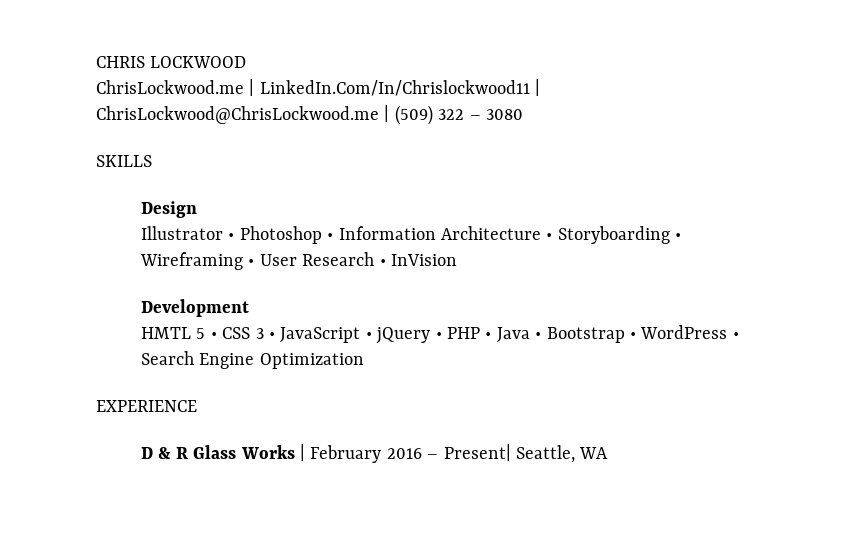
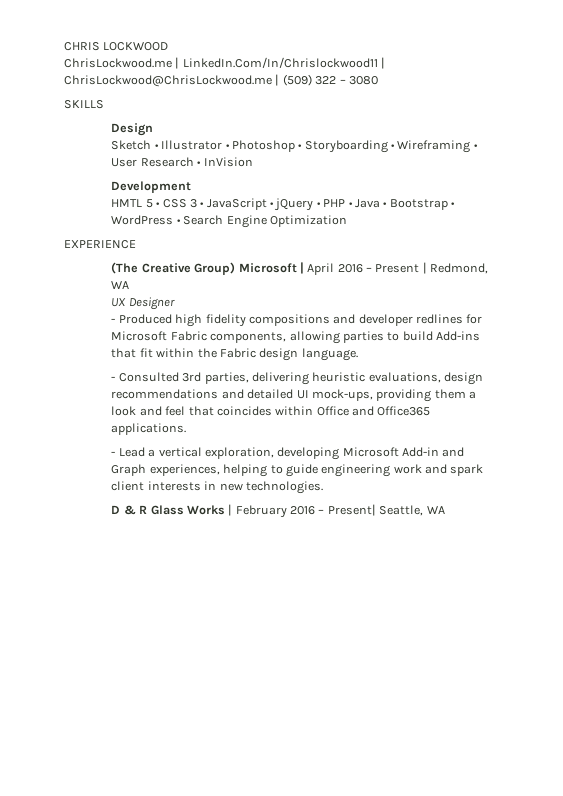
- Illustrator • Photoshop • Information Architecture • Storyboarding • Wireframing • User Research • InVision
+ Sketch • Illustrator • Photoshop • Storyboarding • Wireframing • User Research • InVision
+ (The Creative Group) Microsoft | April 2016 – Present | Redmond, WA
+ UX Designer
+ - Produced high fidelity compositions and developer redlines for Microsoft Fabric components, allowing parties to build Add-ins that fit within the Fabric design language.
+ - Consulted 3rd parties, delivering heuristic evaluations, design recommendations and detailed UI mock-ups, providing them a look and feel that coincides within Office and Office365 applications.
+ - Lead a vertical exploration, developing Microsoft Add-in and Graph experiences, helping to guide engineering work and spark client interests in new technologies.

